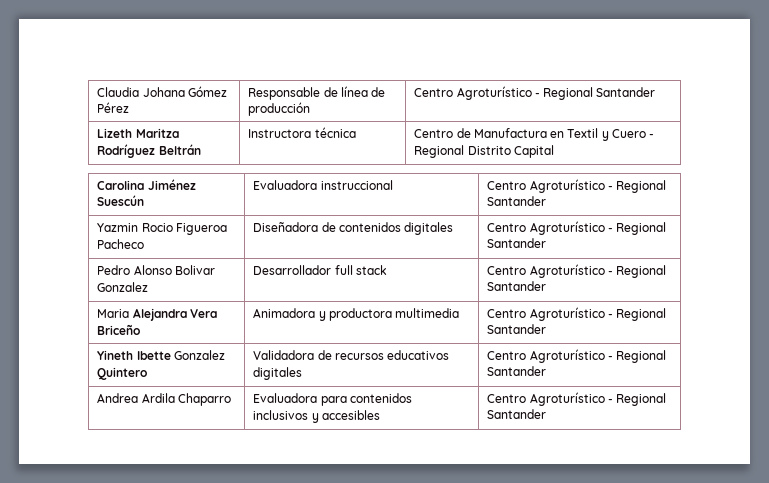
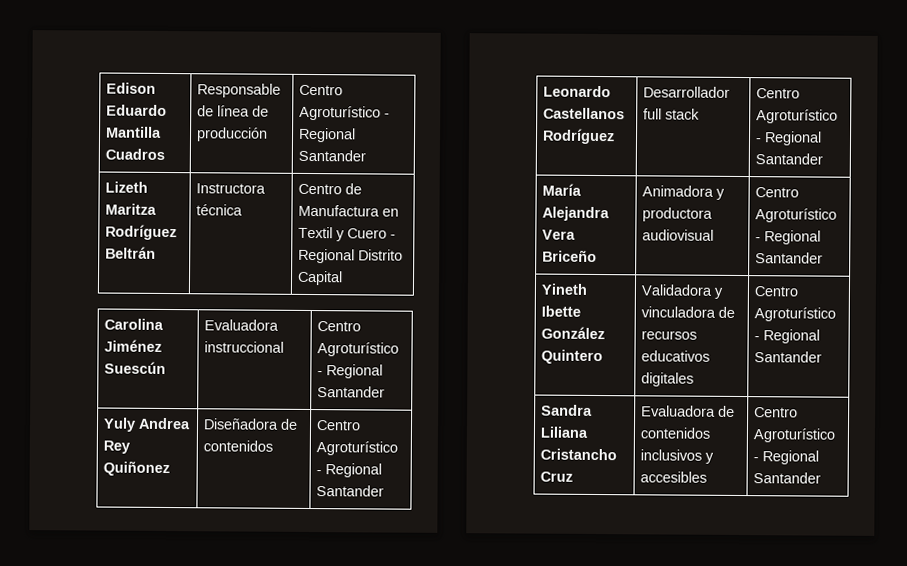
- Claudia Johana Gómez Pérez | Responsable de línea de producción | Centro Agroturístico - Regional Santander
+ Edison Eduardo Mantilla Cuadros | Responsable de línea de producción | Centro Agroturístico - Regional Santander
- Yazmin Rocio Figueroa Pacheco | Diseñadora de contenidos digitales | Centro Agroturístico - Regional Santander
- Pedro Alonso Bolivar Gonzalez | Desarrollador full stack | Centro Agroturístico - Regional Santander
+ Yuly Andrea Rey Quiñonez | Diseñadora de contenidos | Centro Agroturístico - Regional Santander
+ Leonardo Castellanos Rodríguez | Desarrollador full stack | Centro Agroturístico - Regional Santander
- Maria Alejandra Vera Briceño | Animadora y productora multimedia | Centro Agroturístico - Regional Santander
+ María Alejandra Vera Briceño | Animadora y productora audiovisual | Centro Agroturístico - Regional Santander
- Yineth Ibette Gonzalez Quintero | Validadora de recursos educativos digitales | Centro Agroturístico - Regional Santander
+ Yineth Ibette González Quintero | Validadora y vinculadora de recursos educativos digitales | Centro Agroturístico - Regional Santander
- Andrea Ardila Chaparro | Evaluadora para contenidos inclusivos y accesibles | Centro Agroturístico - Regional Santander
+ Sandra Liliana Cristancho Cruz | Evaluadora de contenidos inclusivos y accesibles | Centro Agroturístico - Regional Santander

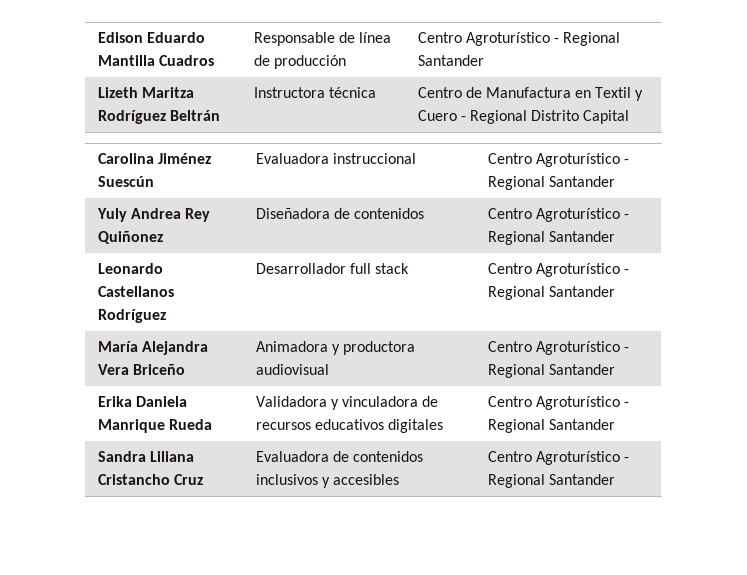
- Yineth Ibette González Quintero | Validadora y vinculadora de recursos educativos digitales | Centro Agroturístico - Regional Santander
+ Erika Daniela Manrique Rueda | Validadora y vinculadora de recursos educativos digitales | Centro Agroturístico - Regional Santander

